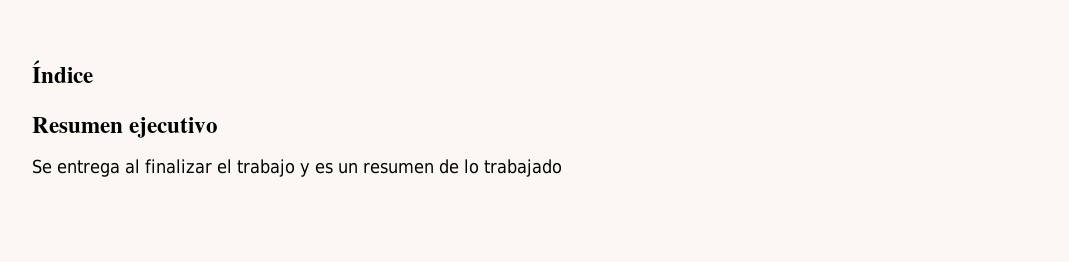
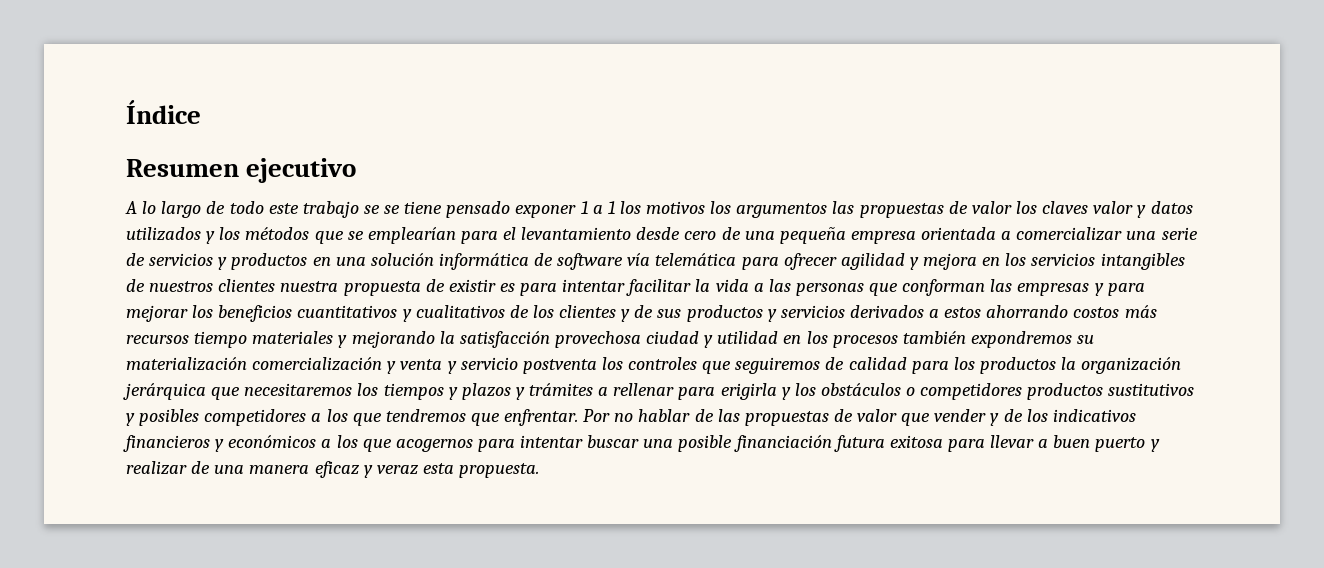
- Se entrega al finalizar el trabajo y es un resumen de lo trabajado
+ A lo largo de todo este trabajo se se tiene pensado exponer 1 a 1 los motivos los argumentos las propuestas de valor los claves valor y datos utilizados y los métodos que se emplearían para el levantamiento desde cero de una pequeña empresa orientada a comercializar una serie de servicios y productos en una solución informática de software vía telemática para ofrecer agilidad y mejora en los servicios intangibles de nuestros clientes nuestra propuesta de existir es para intentar facilitar la vida a las personas que conforman las empresas y para mejorar los beneficios cuantitativos y cualitativos de los clientes y de sus productos y servicios derivados a estos ahorrando costos más recursos tiempo materiales y mejorando la satisfacción provechosa ciudad y utilidad en los procesos también expondremos su materialización comercialización y venta y servicio postventa los controles que seguiremos de calidad para los productos la organización jerárquica que necesitaremos los tiempos y plazos y trámites a rellenar para erigirla y los obstáculos o competidores productos sustitutivos y posibles competidores a los que tendremos que enfrentar. Por no hablar de las propuestas de valor que vender y de los indicativos financieros y económicos a los que acogernos para intentar buscar una posible financiación futura exitosa para llevar a buen puerto y realizar de una manera eficaz y veraz esta propuesta.

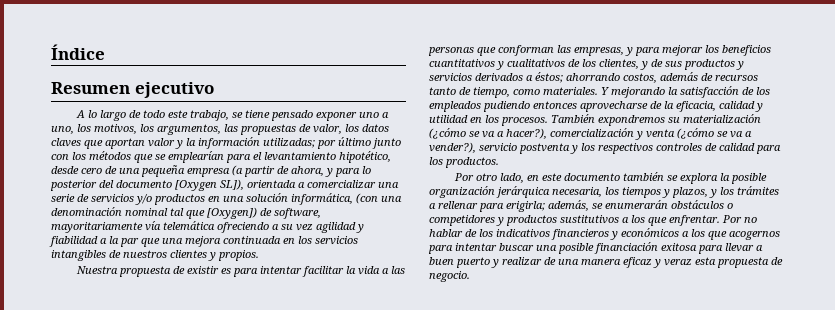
- A lo largo de todo este trabajo se se tiene pensado exponer 1 a 1 los motivos los argumentos las propuestas de valor los claves valor y datos utilizados y los métodos que se emplearían para el levantamiento desde cero de una pequeña empresa orientada a comercializar una serie de servicios y productos en una solución informática de software vía telemática para ofrecer agilidad y mejora en los servicios intangibles de nuestros clientes nuestra propuesta de existir es para intentar facilitar la vida a las personas que conforman las empresas y para mejorar los beneficios cuantitativos y cualitativos de los clientes y de sus productos y servicios derivados a estos ahorrando costos más recursos tiempo materiales y mejorando la satisfacción provechosa ciudad y utilidad en los procesos también expondremos su materialización comercialización y venta y servicio postventa los controles que seguiremos de calidad para los productos la organización jerárquica que necesitaremos los tiempos y plazos y trámites a rellenar para erigirla y los obstáculos o competidores productos sustitutivos y posibles competidores a los que tendremos que enfrentar.
+ A lo largo de todo este trabajo, se tiene pensado exponer uno a uno, los motivos, los argumentos, las propuestas de valor, los datos claves que aportan valor y la información utilizadas; por último junto con los métodos que se emplearían para el levantamiento hipotético, desde cero de una pequeña empresa (a partir de ahora, y para lo posterior del documento [Oxygen SL]), orientada a comercializar una serie de servicios y/o productos en una solución informática, (con una denominación nominal tal que [Oxygen]) de software, mayoritariamente vía telemática ofreciendo a su vez agilidad y fiabilidad a la par que una mejora continuada en los servicios intangibles de nuestros clientes y propios.
+ Nuestra propuesta de existir es para intentar facilitar la vida a las personas que conforman las empresas, y para mejorar los beneficios cuantitativos y cualitativos de los clientes, y de sus productos y servicios derivados a éstos; ahorrando costos, además de recursos tanto de tiempo, como materiales. Y mejorando la satisfacción de los empleados pudiendo entonces aprovecharse de la eficacia, calidad y utilidad en los procesos. También expondremos su materialización (¿cómo se va a hacer?), comercialización y venta (¿cómo se va a vender?), servicio postventa y los respectivos controles de calidad para los productos.
+ Por otro lado, en este documento también se explora la posible organización jerárquica necesaria, los tiempos y plazos, y los trámites a rellenar para erigirla; además, se enumerarán obstáculos o competidores y productos sustitutivos a los que enfrentar.
- Por no hablar de las propuestas de valor que vender y de los indicativos financieros y económicos a los que acogernos para intentar buscar una posible financiación futura exitosa para llevar a buen puerto y realizar de una manera eficaz y veraz esta propuesta.
+ Por no hablar de los indicativos financieros y económicos a los que acogernos para intentar buscar una posible financiación exitosa para llevar a buen puerto y realizar de una manera eficaz y veraz esta propuesta de negocio.

